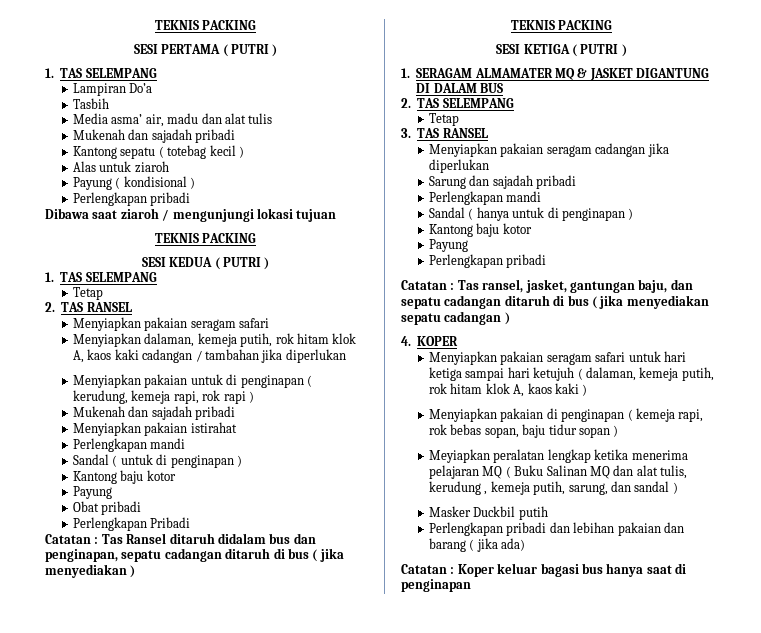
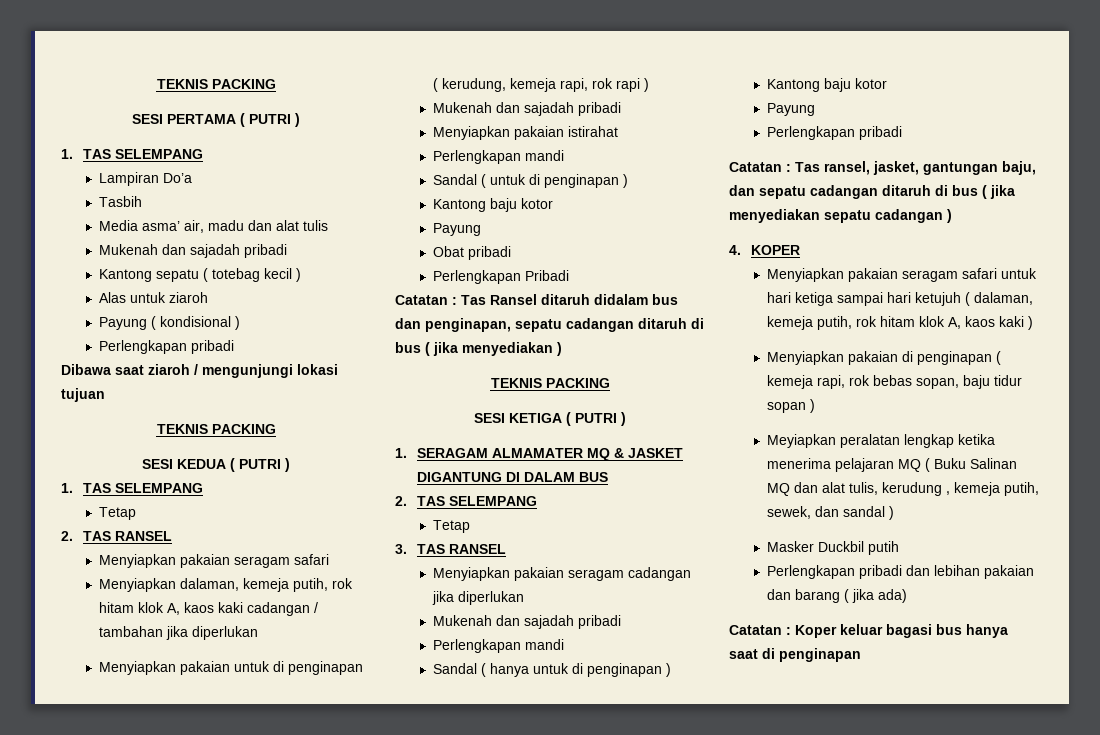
  Menyiapkan pakaian seragam cadangan jika diperlukan
- Sarung dan sajadah pribadi
+ Mukenah dan sajadah pribadi
- Meyiapkan peralatan lengkap ketika menerima pelajaran MQ ( Buku Salinan MQ dan alat tulis, kerudung , kemeja putih, sarung, dan sandal )
+ Meyiapkan peralatan lengkap ketika menerima pelajaran MQ ( Buku Salinan MQ dan alat tulis, kerudung , kemeja putih, sewek, dan sandal )

